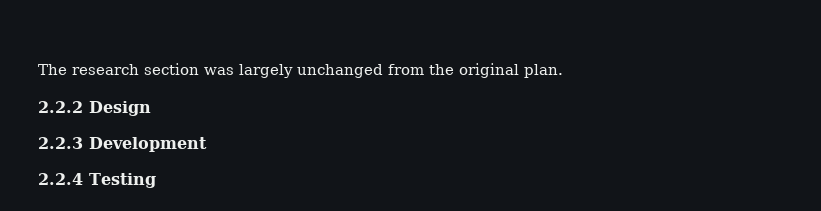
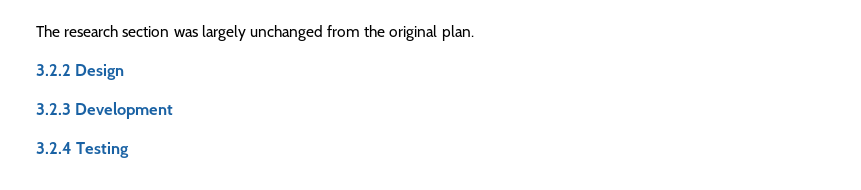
- 2.2.2 Design
+ 3.2.2 Design
- 2.2.3 Development
+ 3.2.3 Development
- 2.2.4 Testing
+ 3.2.4 Testing

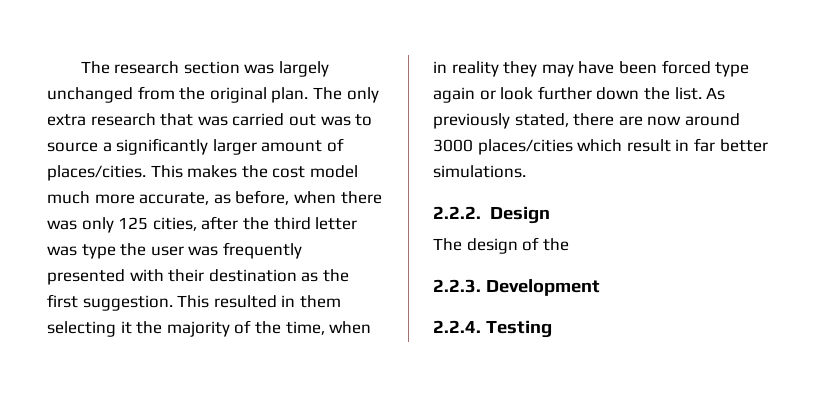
- The research section was largely unchanged from the original plan.
- 3.2.2 Design
- 3.2.3 Development
+ The research section was largely unchanged from the original plan. The only extra research that was carried out was to source a significantly larger amount of places/cities. This makes the cost model much more accurate, as before, when there was only 125 cities, after the third letter was type the user was frequently presented with their destination as the first suggestion. This resulted in them selecting it the majority of the time, when in reality they may have been forced type again or look further down the list. As previously stated, there are now around 3000 places/cities which result in far better simulations.
+ 2.2.2. Design
+ The design of the
+ 2.2.3. Development
- 3.2.4 Testing
+ 2.2.4. Testing

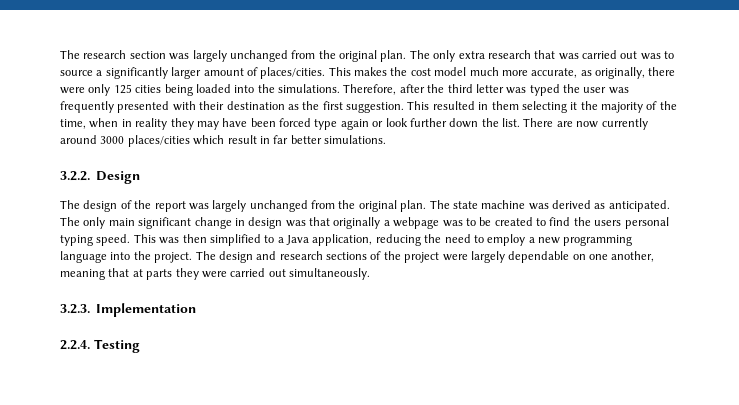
- This makes the cost model much more accurate, as before, when there was only 125 cities, after the third letter was type the user was frequently presented with their destination as the first suggestion.
+ This makes the cost model much more accurate, as originally, there were only 125 cities being loaded into the simulations. Therefore, after the third letter was typed the user was frequently presented with their destination as the first suggestion.
- As previously stated, there are now around 3000 places/cities which result in far better simulations.
+ There are now currently around 3000 places/cities which result in far better simulations.
- 2.2.2. Design
+ 3.2.2. Design
- The design of the
- 2.2.3. Development
+ The design of the report was largely unchanged from the original plan. The state machine was derived as anticipated. The only main significant change in design was that originally a webpage was to be created to find the users personal typing speed. This was then simplified to a Java application, reducing the need to employ a new programming language into the project. The design and research sections of the project were largely dependable on one another, meaning that at parts they were carried out simultaneously.
+ 3.2.3. Implementation

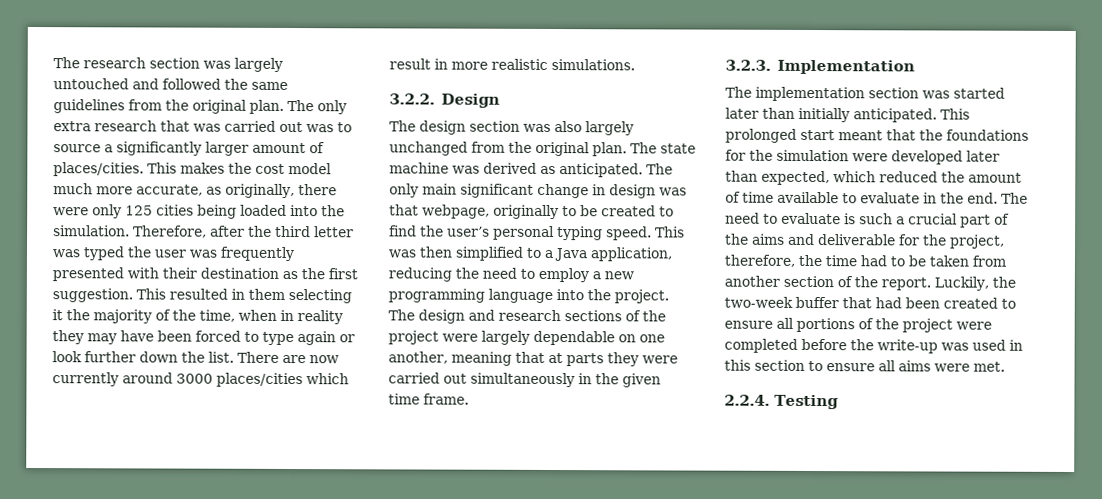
- The research section was largely unchanged from the original plan.
+ The research section was largely untouched and followed the same guidelines from the original plan.
- This makes the cost model much more accurate, as originally, there were only 125 cities being loaded into the simulations.
+ This makes the cost model much more accurate, as originally, there were only 125 cities being loaded into the simulation.
- This resulted in them selecting it the majority of the time, when in reality they may have been forced type again or look further down the list.
+ This resulted in them selecting it the majority of the time, when in reality they may have been forced to type again or look further down the list.
- There are now currently around 3000 places/cities which result in far better simulations.
+ There are now currently around 3000 places/cities which result in more realistic simulations.
- The design of the report was largely unchanged from the original plan.
+ The design section was also largely unchanged from the original plan.
- The only main significant change in design was that originally a webpage was to be created to find the users personal typing speed.
+ The only main significant change in design was that webpage, originally to be created to find the user’s personal typing speed.
- The design and research sections of the project were largely dependable on one another, meaning that at parts they were carried out simultaneously.
+ The design and research sections of the project were largely dependable on one another, meaning that at parts they were carried out simultaneously in the given time frame.
  3.2.3. Implementation
+ The implementation section was started later than initially anticipated. This prolonged start meant that the foundations for the simulation were developed later than expected, which reduced the amount of time available to evaluate in the end. The need to evaluate is such a crucial part of the aims and deliverable for the project, therefore, the time had to be taken from another section of the report. Luckily, the two-week buffer that had been created to ensure all portions of the project were completed before the write-up was used in this section to ensure all aims were met.

